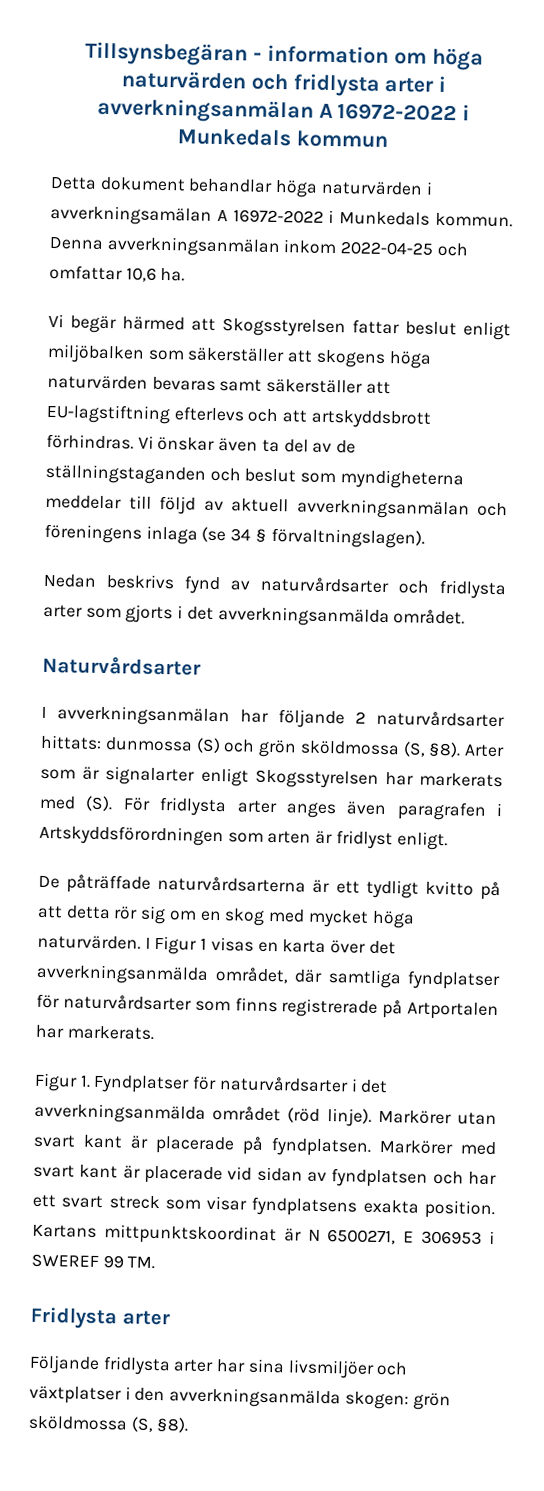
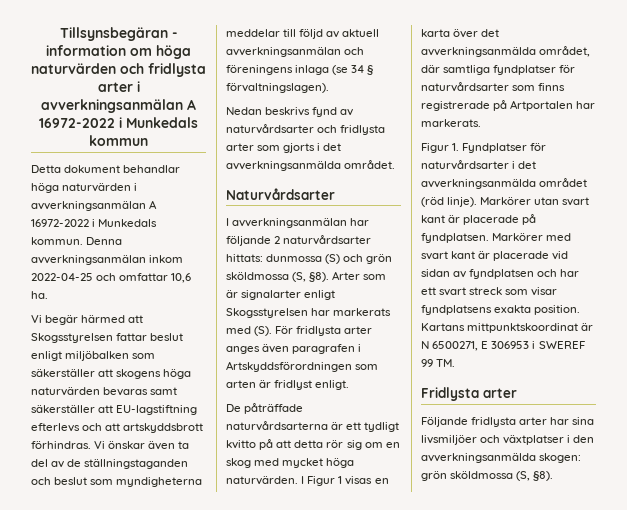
- Detta dokument behandlar höga naturvärden i avverkningsamälan A 16972-2022 i Munkedals kommun.
+ Detta dokument behandlar höga naturvärden i avverkningsanmälan A 16972-2022 i Munkedals kommun.

